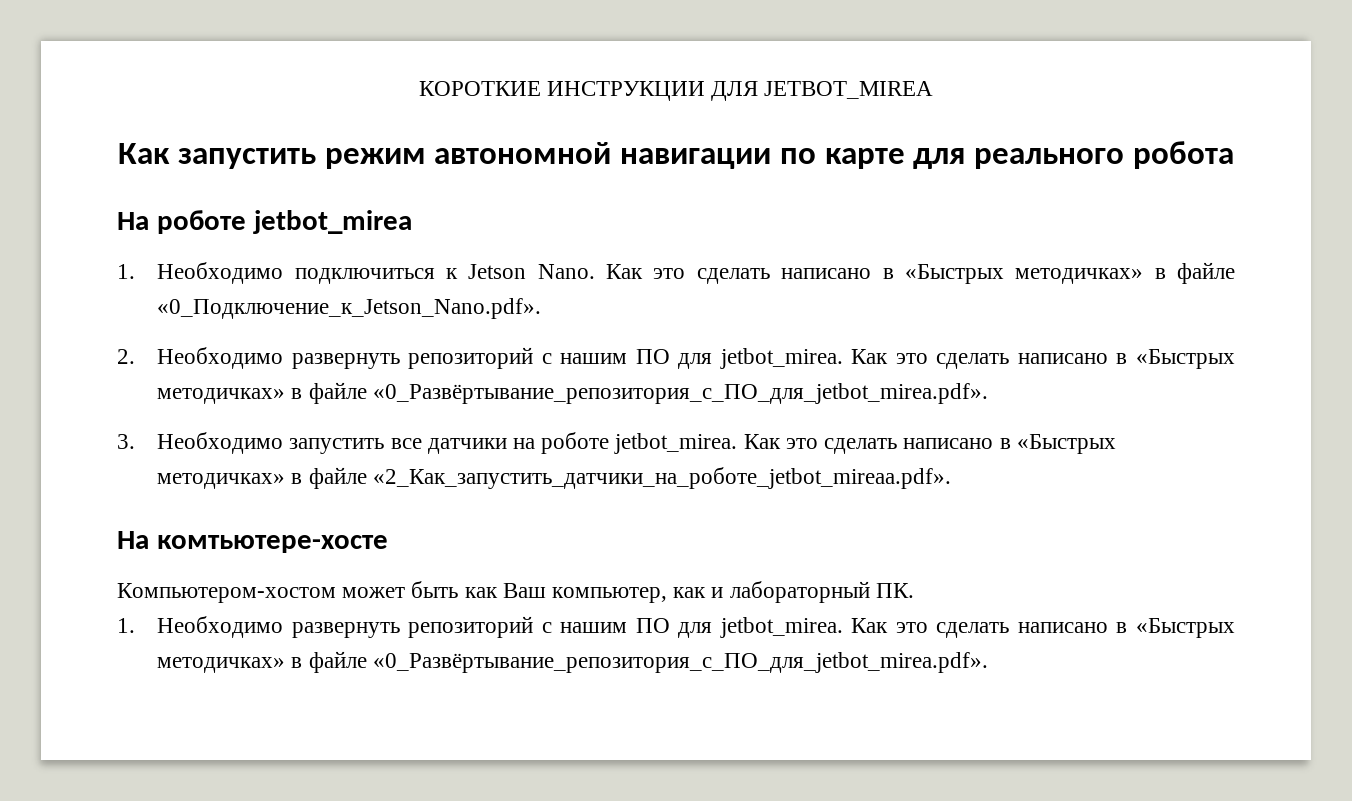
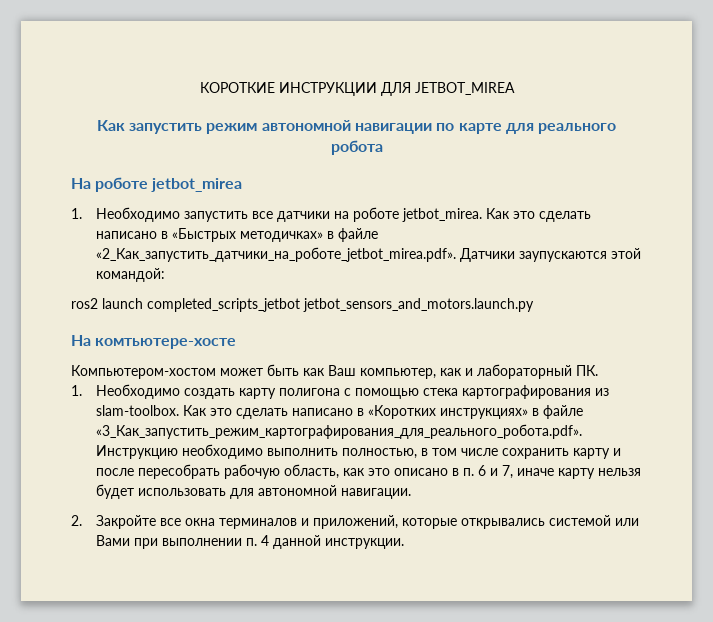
- 1. Необходимо подключиться к Jetson Nano. Как это сделать написано в «Быстрых методичках» в файле «0_Подключение_к_Jetson_Nano.pdf».
- 2. Необходимо развернуть репозиторий с нашим ПО для jetbot_mirea. Как это сделать написано в «Быстрых методичках» в файле «0_Развёртывание_репозитория_с_ПО_для_jetbot_mirea.pdf».
- 3. Необходимо запустить все датчики на роботе jetbot_mirea.
+ 1. Необходимо запустить все датчики на роботе jetbot_mirea.
- Как это сделать написано в «Быстрых методичках» в файле «2_Как_запустить_датчики_на_роботе_jetbot_mireaa.pdf».
+ Как это сделать написано в «Быстрых методичках» в файле «2_Как_запустить_датчики_на_роботе_jetbot_mirea.pdf». Датчики заупускаются этой командой:
+ ros2 launch completed_scripts_jetbot jetbot_sensors_and_motors.launch.py
- 1. Необходимо развернуть репозиторий с нашим ПО для jetbot_mirea. Как это сделать написано в «Быстрых методичках» в файле «0_Развёртывание_репозитория_с_ПО_для_jetbot_mirea.pdf».
+ 1. Необходимо создать карту полигона с помощью стека картографирования из slam-toolbox. Как это сделать написано в «Коротких инструкциях» в файле «3_Как_запустить_режим_картографирования_для_реального_робота.pdf». Инструкцию необходимо выполнить полностью, в том числе сохранить карту и после пересобрать рабочую область, как это описано в п. 6 и 7, иначе карту нельзя будет использовать для автономной навигации.
+ 2. Закройте все окна терминалов и приложений, которые открывались системой или Вами при выполнении п. 4 данной инструкции.

